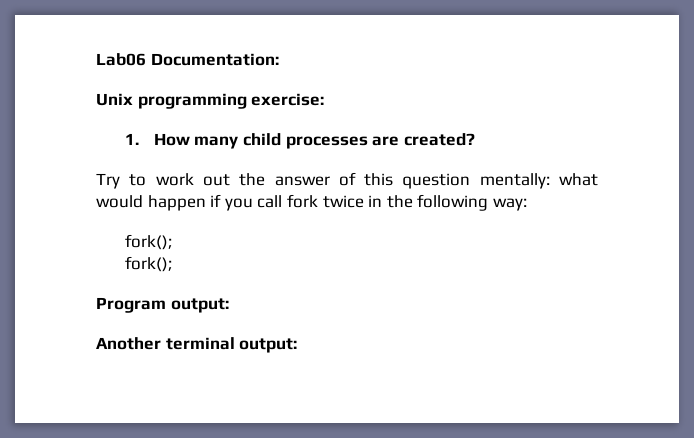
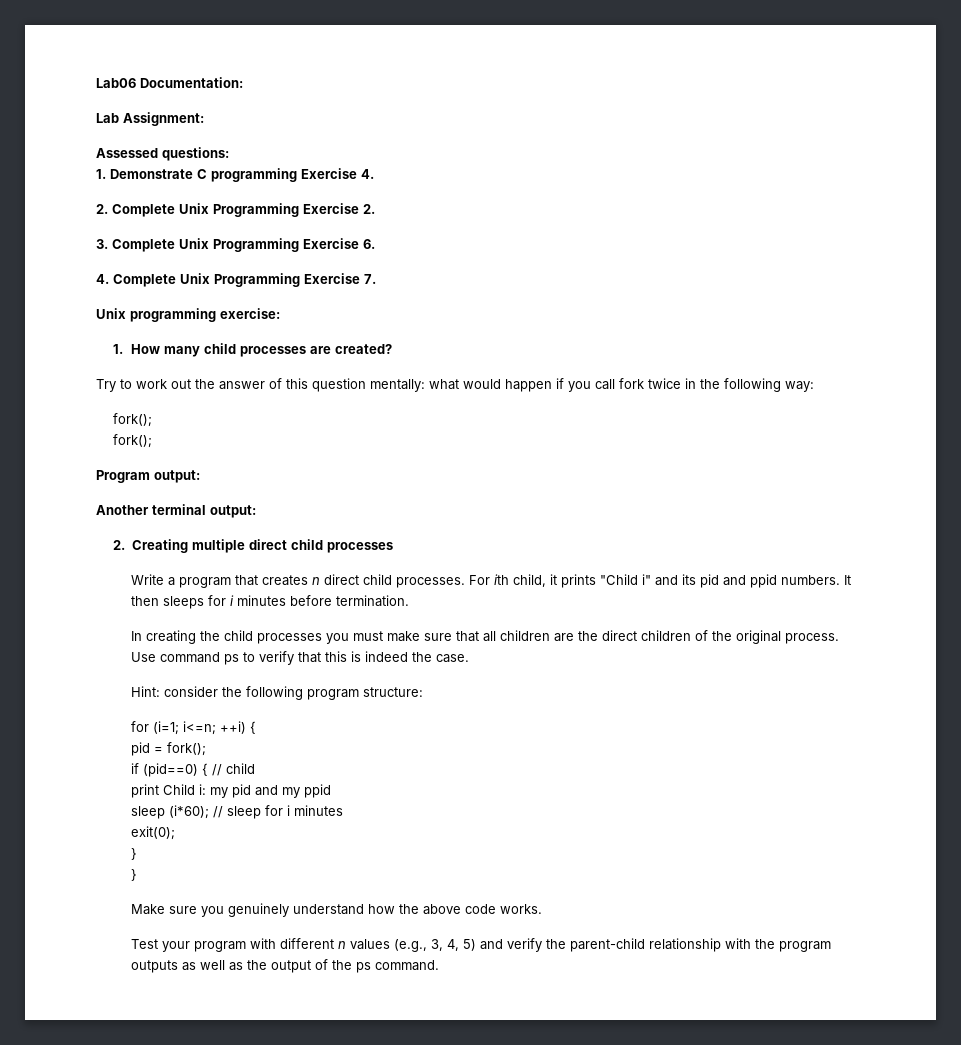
+ Lab Assignment:
+ Assessed questions:
+ 1. Demonstrate C programming Exercise 4.
+ 2. Complete Unix Programming Exercise 2.
+ 3. Complete Unix Programming Exercise 6.
+ 4. Complete Unix Programming Exercise 7.
+ 2. Creating multiple direct child processes
+ Write a program that creates n direct child processes. For ith child, it prints "Child i" and its pid and ppid numbers. It then sleeps for i minutes before termination.
+ In creating the child processes you must make sure that all children are the direct children of the original process. Use command ps to verify that this is indeed the case.
+ Hint: consider the following program structure:
+ for (i=1; i<=n; ++i) {
+ pid = fork();
+ if (pid==0) { // child
+ print Child i: my pid and my ppid
+ sleep (i*60); // sleep for i minutes
+ exit(0);
+ }
+ }
+ Make sure you genuinely understand how the above code works.
+ Test your program with different n values (e.g., 3, 4, 5) and verify the parent-child relationship with the program outputs as well as the output of the ps command.

